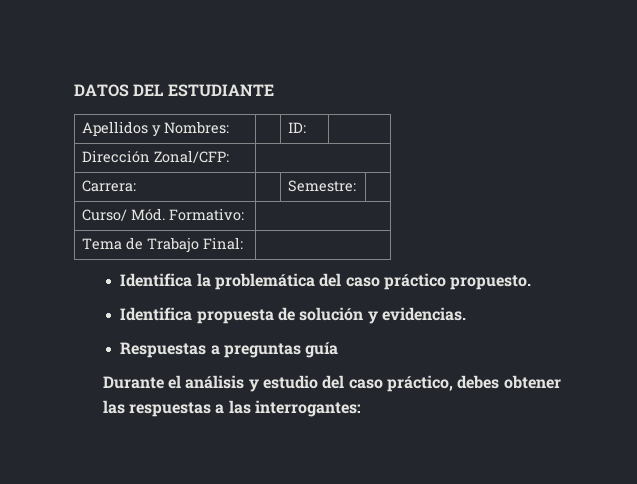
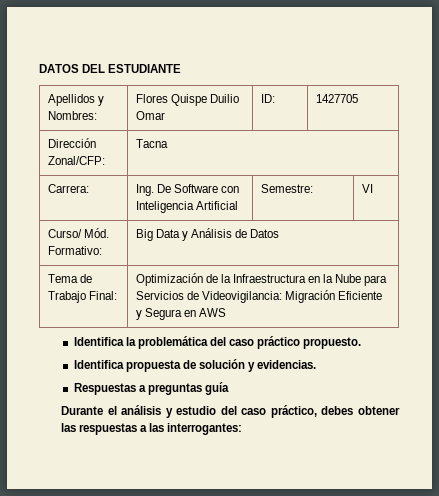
- Apellidos y Nombres: | | ID: |
+ Apellidos y Nombres: | Flores Quispe Duilio Omar | ID: | 1427705
- Dirección Zonal/CFP: |
+ Dirección Zonal/CFP: | Tacna
- Carrera: | | Semestre: |
+ Carrera: | Ing. De Software con Inteligencia Artificial | Semestre: | VI
- Curso/ Mód. Formativo: |
- Tema de Trabajo Final: |
+ Curso/ Mód. Formativo: | Big Data y Análisis de Datos
+ Tema de Trabajo Final: | Optimización de la Infraestructura en la Nube para Servicios de Videovigilancia: Migración Eficiente y Segura en AWS

